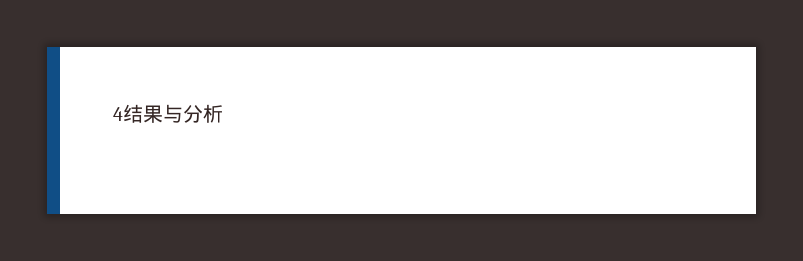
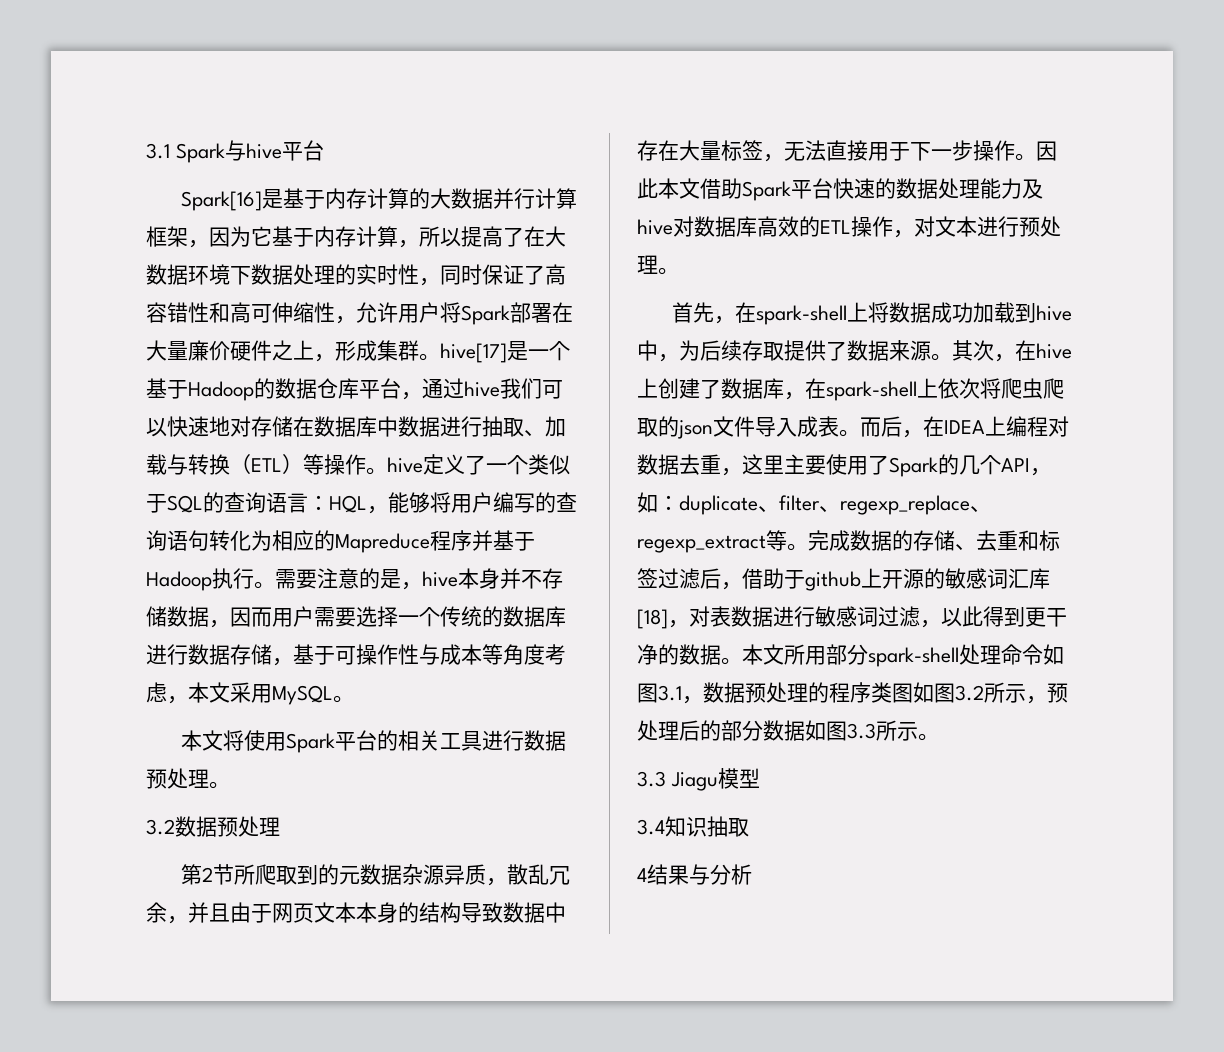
+ 3.1 Spark与hive平台
+ Spark[16]是基于内存计算的大数据并行计算框架，因为它基于内存计算，所以提高了在大数据环境下数据处理的实时性，同时保证了高容错性和高可伸缩性，允许用户将Spark部署在大量廉价硬件之上，形成集群。hive[17]是一个基于Hadoop的数据仓库平台，通过hive我们可以快速地对存储在数据库中数据进行抽取、加载与转换（ETL）等操作。hive定义了一个类似于SQL的查询语言：HQL，能够将用户编写的查询语句转化为相应的Mapreduce程序并基于Hadoop执行。需要注意的是，hive本身并不存储数据，因而用户需要选择一个传统的数据库进行数据存储，基于可操作性与成本等角度考虑，本文采用MySQL。
+ 本文将使用Spark平台的相关工具进行数据预处理。
+ 3.2数据预处理
+ 第2节所爬取到的元数据杂源异质，散乱冗余，并且由于网页文本本身的结构导致数据中存在大量标签，无法直接用于下一步操作。因此本文借助Spark平台快速的数据处理能力及hive对数据库高效的ETL操作，对文本进行预处理。
+ 首先，在spark-shell上将数据成功加载到hive中，为后续存取提供了数据来源。其次，在hive上创建了数据库，在spark-shell上依次将爬虫爬取的json文件导入成表。而后，在IDEA上编程对数据去重，这里主要使用了Spark的几个API，如：duplicate、filter、regexp_replace、regexp_extract等。完成数据的存储、去重和标签过滤后，借助于github上开源的敏感词汇库[18]，对表数据进行敏感词过滤，以此得到更干净的数据。本文所用部分spark-shell处理命令如图3.1，数据预处理的程序类图如图3.2所示，预处理后的部分数据如图3.3所示。
+ 3.3 Jiagu模型
+ 3.4知识抽取

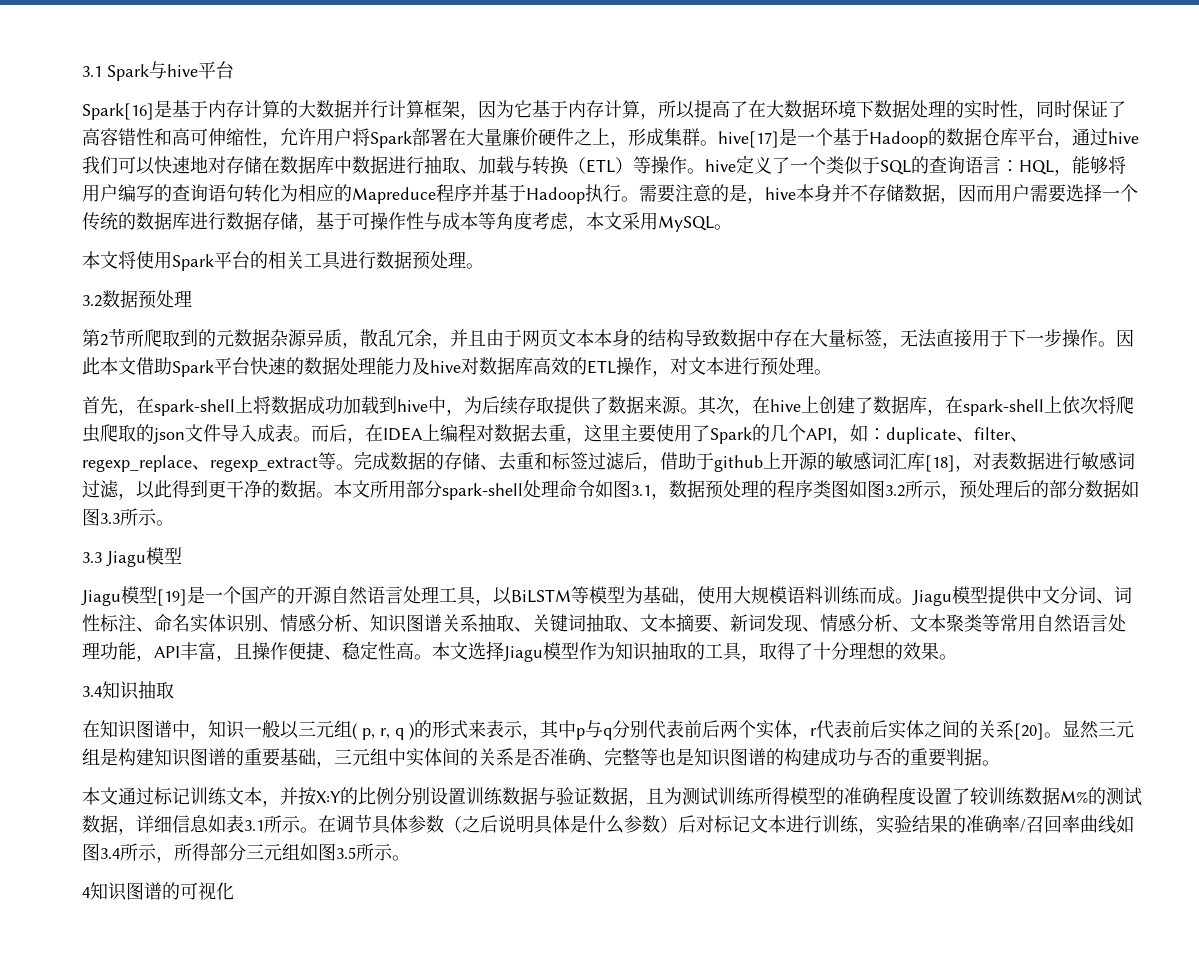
+ Jiagu模型[19]是一个国产的开源自然语言处理工具，以BiLSTM等模型为基础，使用大规模语料训练而成。Jiagu模型提供中文分词、词性标注、命名实体识别、情感分析、知识图谱关系抽取、关键词抽取、文本摘要、新词发现、情感分析、文本聚类等常用自然语言处理功能，API丰富，且操作便捷、稳定性高。本文选择Jiagu模型作为知识抽取的工具，取得了十分理想的效果。
  3.4知识抽取
- 4结果与分析
+ 在知识图谱中，知识一般以三元组( p, r, q )的形式来表示，其中p与q分别代表前后两个实体，r代表前后实体之间的关系[20]。显然三元组是构建知识图谱的重要基础，三元组中实体间的关系是否准确、完整等也是知识图谱的构建成功与否的重要判据。
+ 本文通过标记训练文本，并按X:Y的比例分别设置训练数据与验证数据，且为测试训练所得模型的准确程度设置了较训练数据M%的测试数据，详细信息如表3.1所示。在调节具体参数（之后说明具体是什么参数）后对标记文本进行训练，实验结果的准确率/召回率曲线如图3.4所示，所得部分三元组如图3.5所示。
+ 4知识图谱的可视化

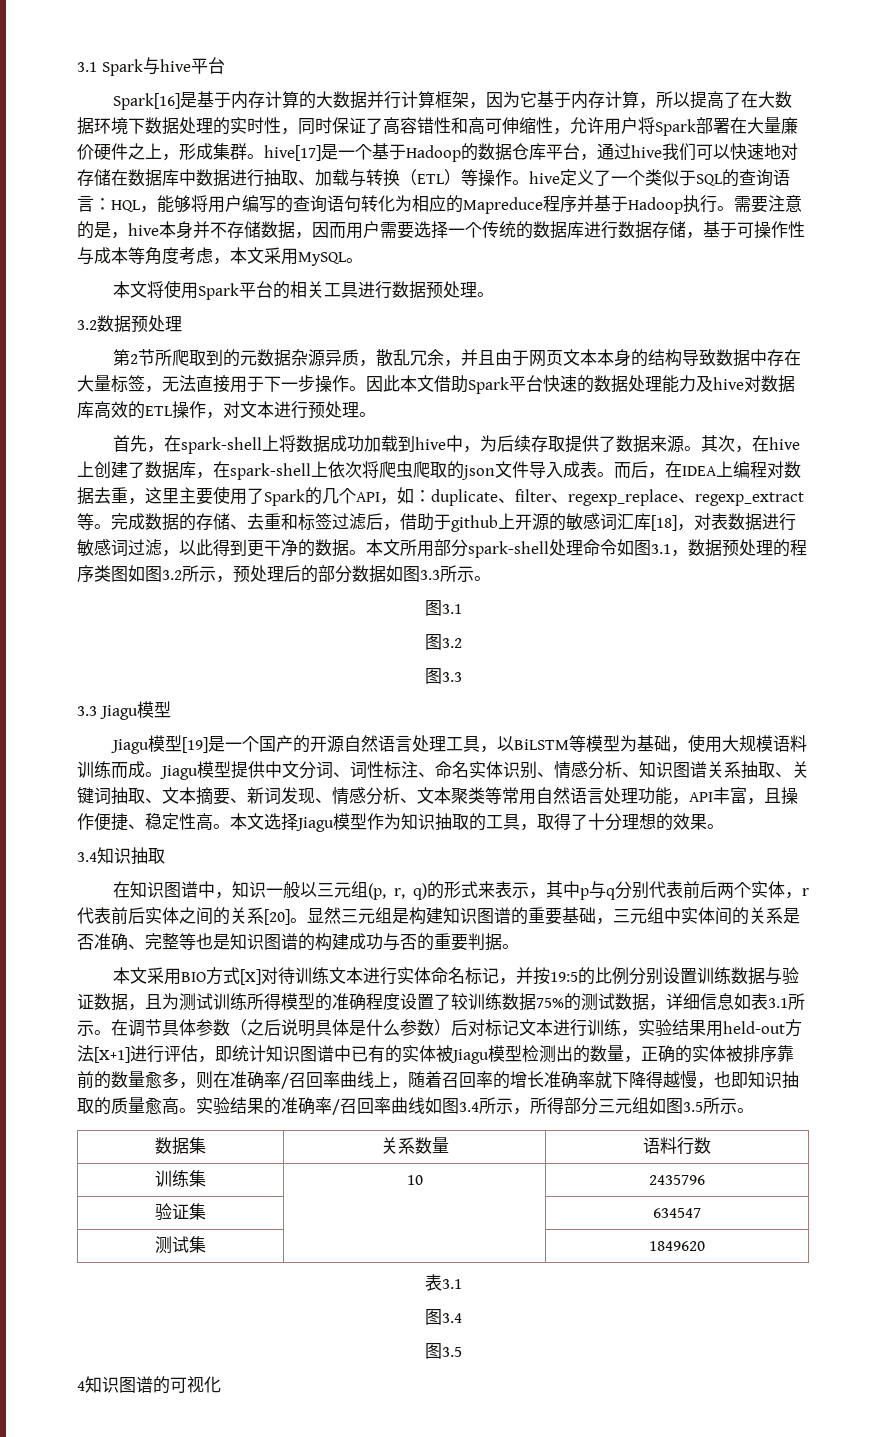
  本文所用部分spark-shell处理命令如图3.1，数据预处理的程序类图如图3.2所示，预处理后的部分数据如图3.3所示。
+ 图3.1
+ 图3.2
+ 图3.3
- 在知识图谱中，知识一般以三元组( p, r, q )的形式来表示，其中p与q分别代表前后两个实体，r代表前后实体之间的关系[20]。
+ 在知识图谱中，知识一般以三元组(p, r, q)的形式来表示，其中p与q分别代表前后两个实体，r代表前后实体之间的关系[20]。
- 本文通过标记训练文本，并按X:Y的比例分别设置训练数据与验证数据，且为测试训练所得模型的准确程度设置了较训练数据M%的测试数据，详细信息如表3.1所示。
+ 本文采用BIO方式[X]对待训练文本进行实体命名标记，并按19:5的比例分别设置训练数据与验证数据，且为测试训练所得模型的准确程度设置了较训练数据75%的测试数据，详细信息如表3.1所示。
- 在调节具体参数（之后说明具体是什么参数）后对标记文本进行训练，实验结果的准确率/召回率曲线如图3.4所示，所得部分三元组如图3.5所示。
+ 在调节具体参数（之后说明具体是什么参数）后对标记文本进行训练，实验结果用held-out方法[X+1]进行评估，即统计知识图谱中已有的实体被Jiagu模型检测出的数量，正确的实体被排序靠前的数量愈多，则在准确率/召回率曲线上，随着召回率的增长准确率就下降得越慢，也即知识抽取的质量愈高。实验结果的准确率/召回率曲线如图3.4所示，所得部分三元组如图3.5所示。
+ 数据集 | 关系数量 | 语料行数
+ 训练集 | 10 | 2435796
+ 验证集 | | 634547
+ 测试集 | | 1849620
+ 表3.1
+ 图3.4
+ 图3.5

